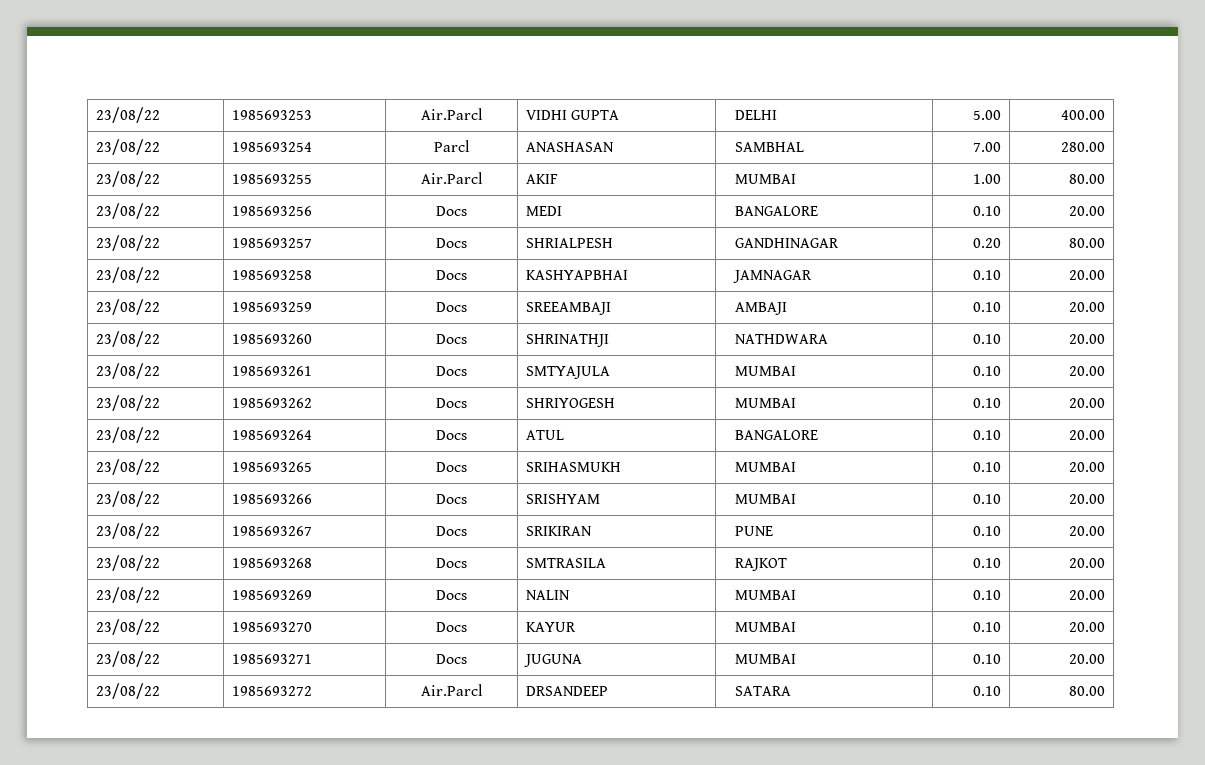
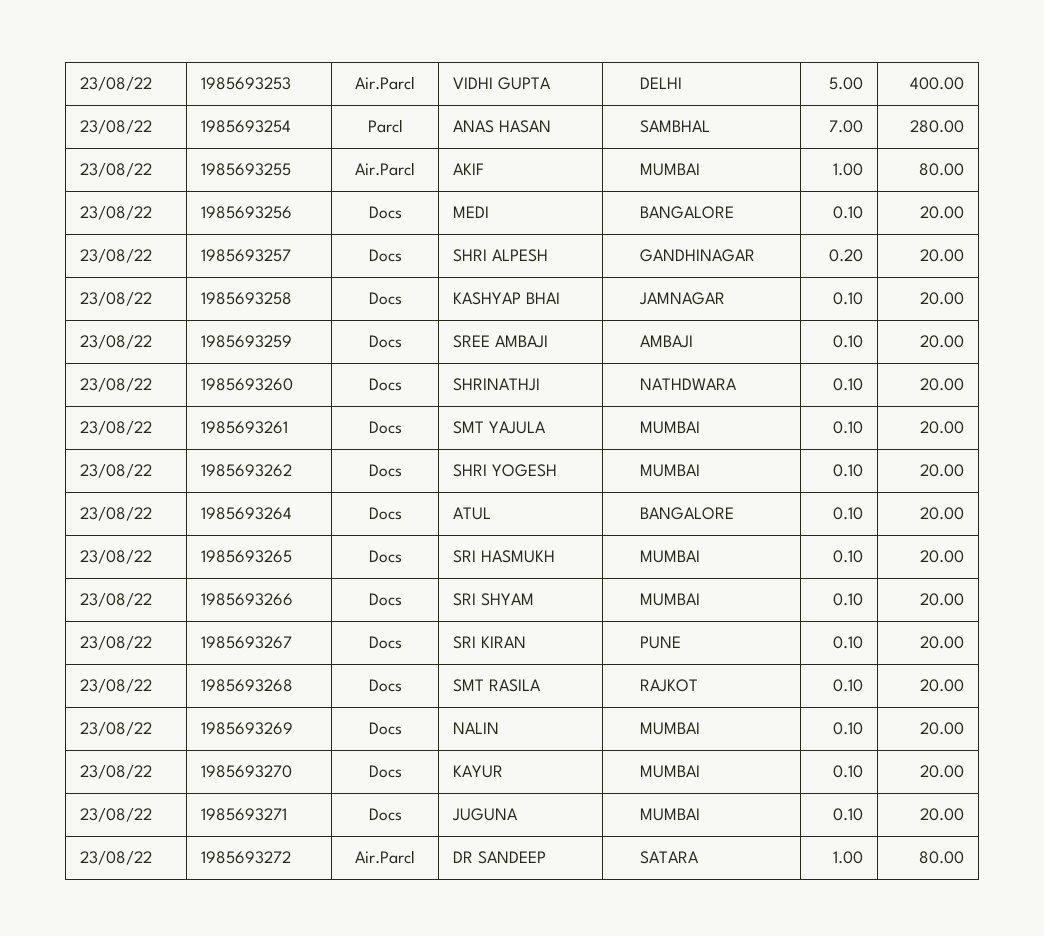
- 23/08/22 | 1985693254 | Parcl | ANASHASAN | SAMBHAL | 7.00 | 280.00
+ 23/08/22 | 1985693254 | Parcl | ANAS HASAN | SAMBHAL | 7.00 | 280.00
- 23/08/22 | 1985693257 | Docs | SHRIALPESH | GANDHINAGAR | 0.20 | 80.00
+ 23/08/22 | 1985693257 | Docs | SHRI ALPESH | GANDHINAGAR | 0.20 | 20.00
- 23/08/22 | 1985693258 | Docs | KASHYAPBHAI | JAMNAGAR | 0.10 | 20.00
+ 23/08/22 | 1985693258 | Docs | KASHYAP BHAI | JAMNAGAR | 0.10 | 20.00
- 23/08/22 | 1985693259 | Docs | SREEAMBAJI | AMBAJI | 0.10 | 20.00
+ 23/08/22 | 1985693259 | Docs | SREE AMBAJI | AMBAJI | 0.10 | 20.00
- 23/08/22 | 1985693261 | Docs | SMTYAJULA | MUMBAI | 0.10 | 20.00
+ 23/08/22 | 1985693261 | Docs | SMT YAJULA | MUMBAI | 0.10 | 20.00
- 23/08/22 | 1985693262 | Docs | SHRIYOGESH | MUMBAI | 0.10 | 20.00
+ 23/08/22 | 1985693262 | Docs | SHRI YOGESH | MUMBAI | 0.10 | 20.00
- 23/08/22 | 1985693265 | Docs | SRIHASMUKH | MUMBAI | 0.10 | 20.00
+ 23/08/22 | 1985693265 | Docs | SRI HASMUKH | MUMBAI | 0.10 | 20.00
- 23/08/22 | 1985693266 | Docs | SRISHYAM | MUMBAI | 0.10 | 20.00
+ 23/08/22 | 1985693266 | Docs | SRI SHYAM | MUMBAI | 0.10 | 20.00
- 23/08/22 | 1985693267 | Docs | SRIKIRAN | PUNE | 0.10 | 20.00
+ 23/08/22 | 1985693267 | Docs | SRI KIRAN | PUNE | 0.10 | 20.00
- 23/08/22 | 1985693268 | Docs | SMTRASILA | RAJKOT | 0.10 | 20.00
+ 23/08/22 | 1985693268 | Docs | SMT RASILA | RAJKOT | 0.10 | 20.00
- 23/08/22 | 1985693272 | Air.Parcl | DRSANDEEP | SATARA | 0.10 | 80.00
+ 23/08/22 | 1985693272 | Air.Parcl | DR SANDEEP | SATARA | 1.00 | 80.00

